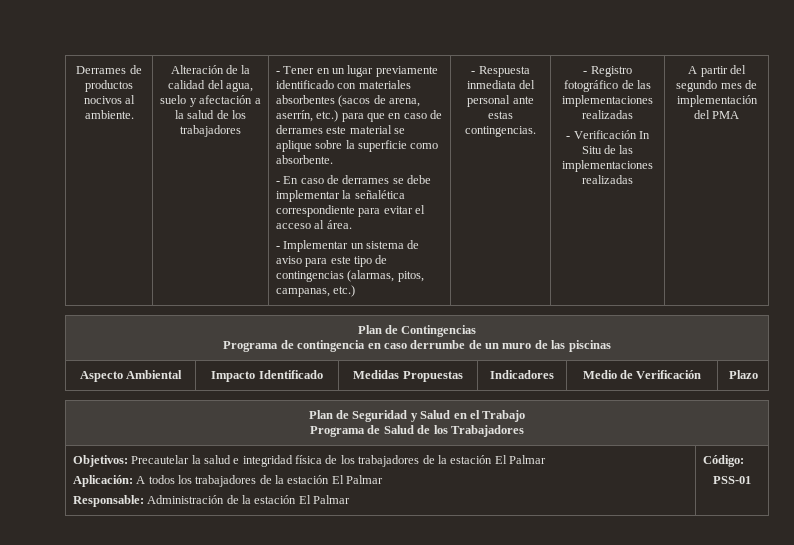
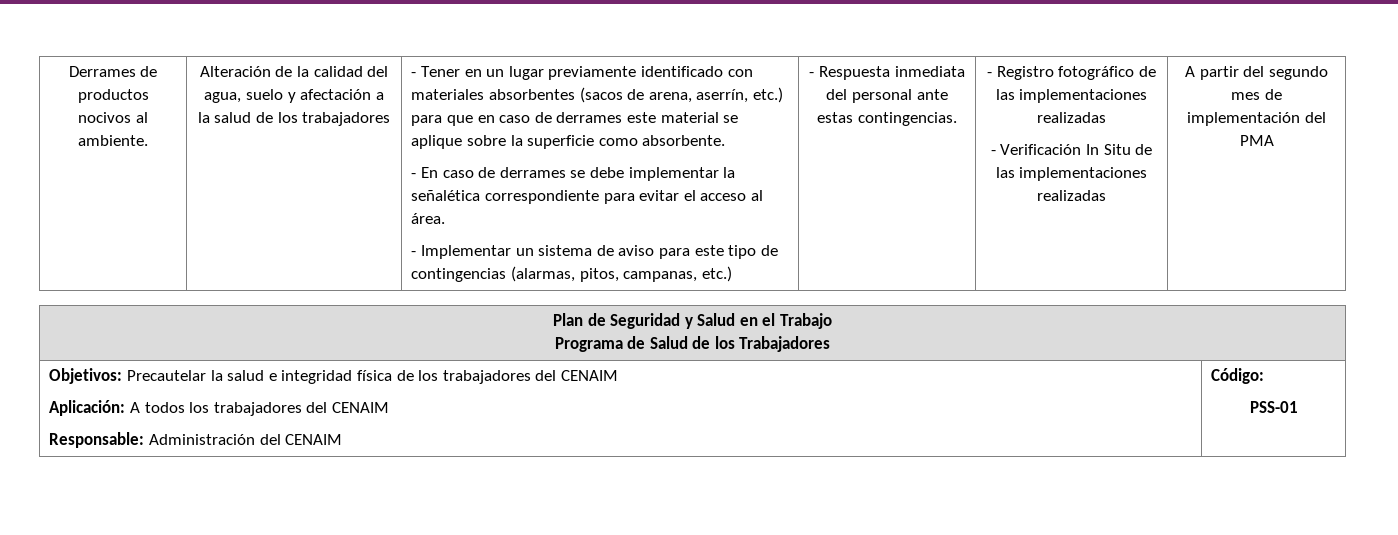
- Plan de Contingencias
- Programa de contingencia en caso derrumbe de un muro de las piscinas
- Aspecto Ambiental | Impacto Identificado | Medidas Propuestas | Indicadores | Medio de Verificación | Plazo
- Objetivos: Precautelar la salud e integridad física de los trabajadores de la estación El Palmar
- Aplicación: A todos los trabajadores de la estación El Palmar
- Responsable: Administración de la estación El Palmar | Código:
+ Objetivos: Precautelar la salud e integridad física de los trabajadores del CENAIM
+ Aplicación: A todos los trabajadores del CENAIM
+ Responsable: Administración del CENAIM | Código:

